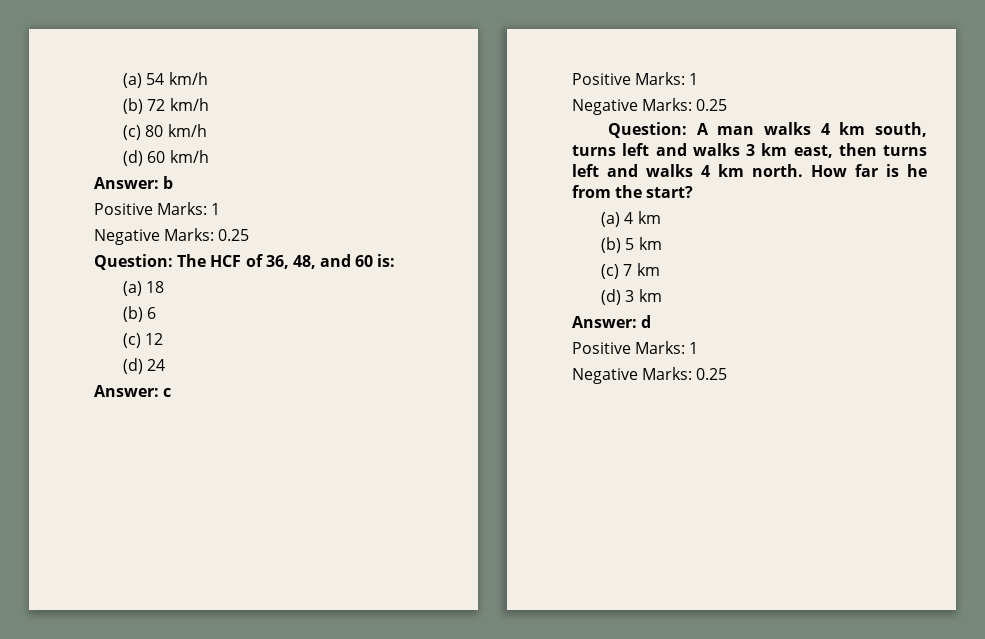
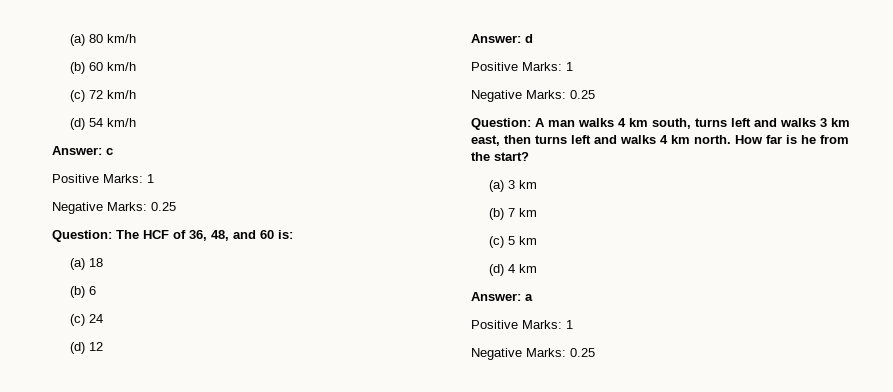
- (a) 54 km/h
- (b) 72 km/h
- (c) 80 km/h
- (d) 60 km/h
+ (a) 80 km/h
+ (b) 60 km/h
+ (c) 72 km/h
+ (d) 54 km/h
- Answer: b
+ Answer: c
- (c) 12
+ (c) 24
+ (d) 12
- (d) 24
- Answer: c
+ Answer: d
- (a) 4 km
- (b) 5 km
- (c) 7 km
- (d) 3 km
+ (a) 3 km
+ (b) 7 km
+ (c) 5 km
+ (d) 4 km
- Answer: d
+ Answer: a

